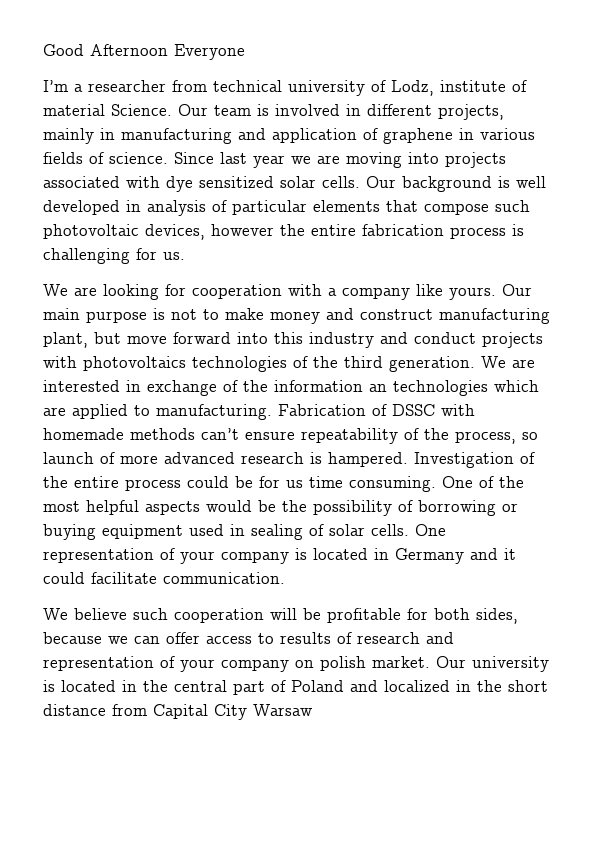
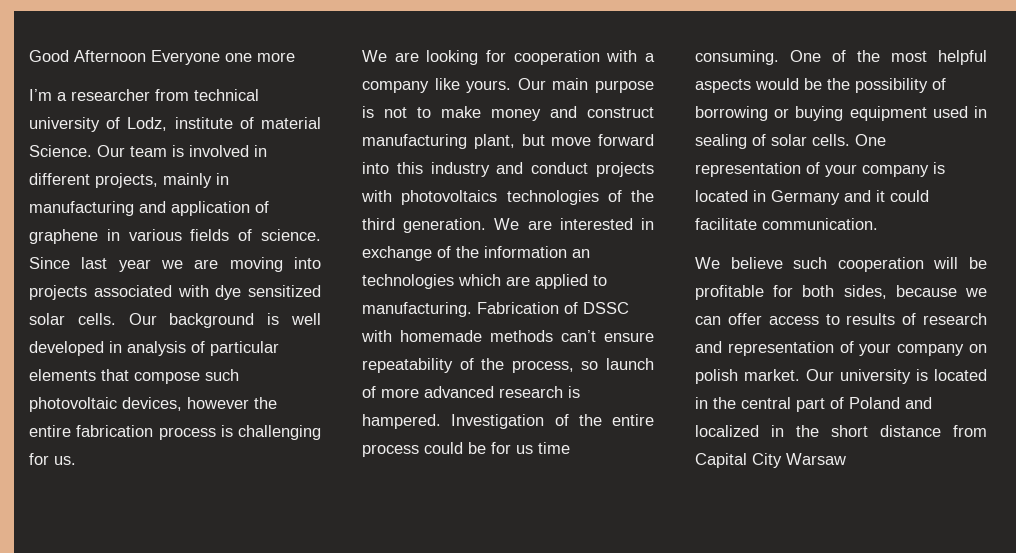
- Good Afternoon Everyone
+ Good Afternoon Everyone one more

